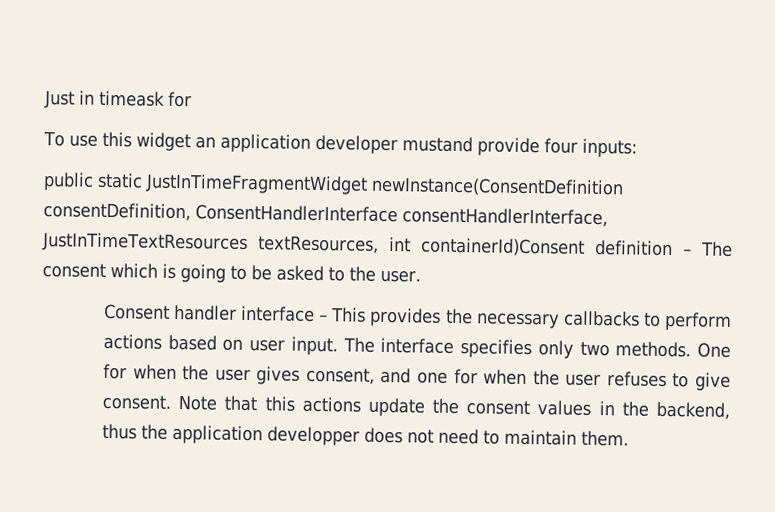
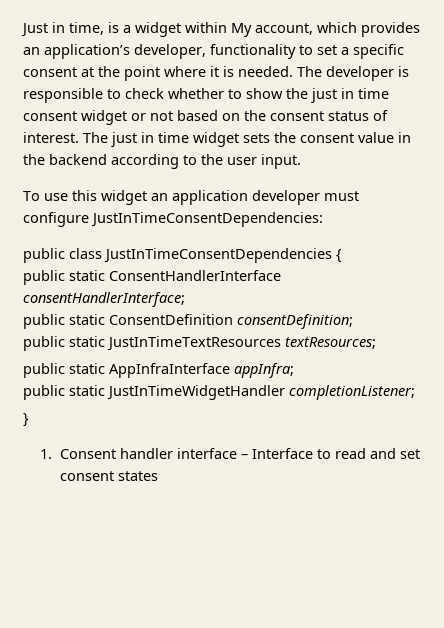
- Just in timeask for
+ Just in time, is a widget within My account, which provides an application’s developer, functionality to set a specific consent at the point where it is needed. The developer is responsible to check whether to show the just in time consent widget or not based on the consent status of interest. The just in time widget sets the consent value in the backend according to the user input.
- To use this widget an application developer mustand provide four inputs:
- public static JustInTimeFragmentWidget newInstance(ConsentDefinition consentDefinition, ConsentHandlerInterface consentHandlerInterface, JustInTimeTextResources textResources, int containerId)Consent definition – The consent which is going to be asked to the user.
- Consent handler interface – This provides the necessary callbacks to perform actions based on user input. The interface specifies only two methods. One for when the user gives consent, and one for when the user refuses to give consent. Note that this actions update the consent values in the backend, thus the application developper does not need to maintain them.
+ To use this widget an application developer must configure JustInTimeConsentDependencies:
+ public class JustInTimeConsentDependencies {
+ public static ConsentHandlerInterface consentHandlerInterface;
+ public static ConsentDefinition consentDefinition;
+ public static JustInTimeTextResources textResources;
+ public static AppInfraInterface appInfra;
+ public static JustInTimeWidgetHandler completionListener;
+ }
+ 1. Consent handler interface – Interface to read and set consent states

